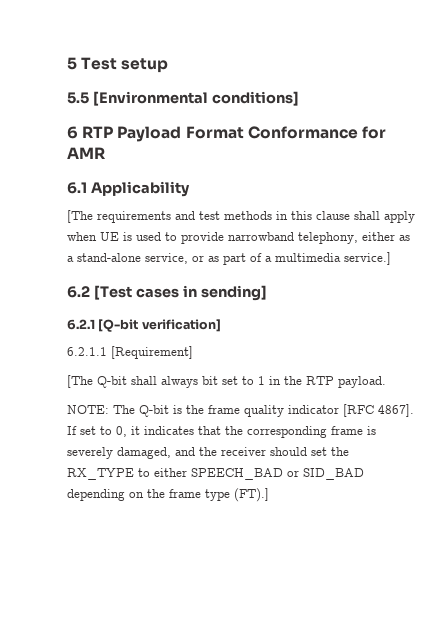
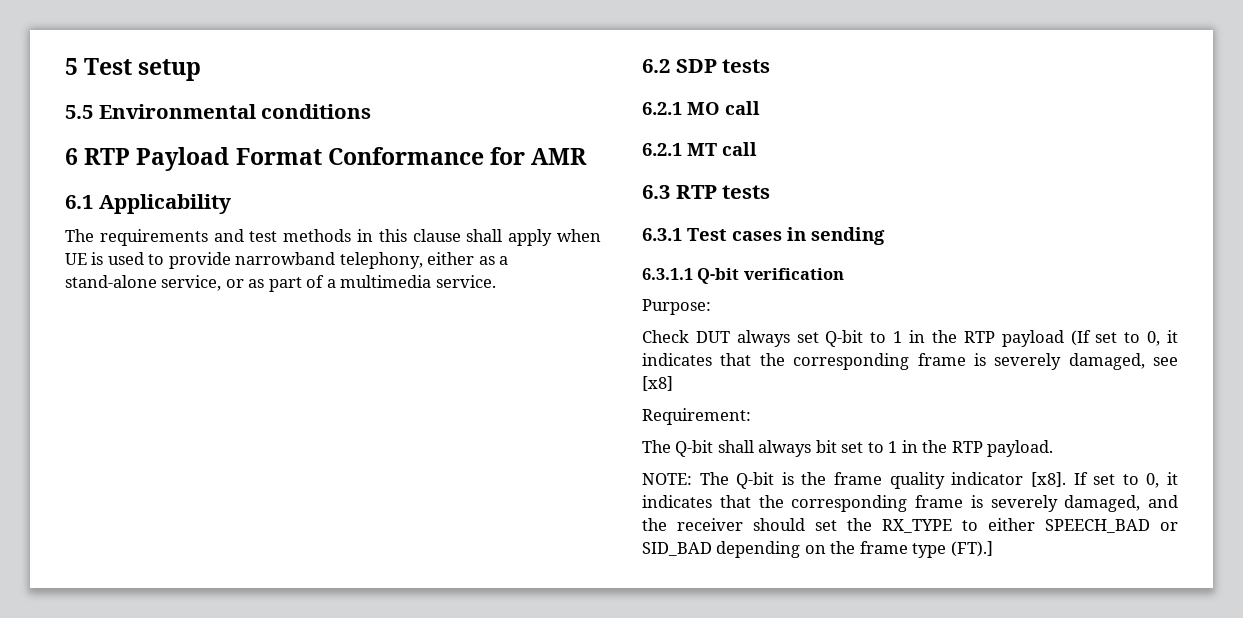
- 5.5 [Environmental conditions]
+ 5.5 Environmental conditions
- [The requirements and test methods in this clause shall apply when UE is used to provide narrowband telephony, either as a stand-alone service, or as part of a multimedia service.]
+ The requirements and test methods in this clause shall apply when UE is used to provide narrowband telephony, either as a stand-alone service, or as part of a multimedia service.
- 6.2 [Test cases in sending]
- 6.2.1 [Q-bit verification]
- 6.2.1.1 [Requirement]
- [The Q-bit shall always bit set to 1 in the RTP payload.
+ 6.2 SDP tests
+ 6.2.1 MO call
+ 6.2.1 MT call
+ 6.3 RTP tests
+ 6.3.1 Test cases in sending
+ 6.3.1.1 Q-bit verification
+ Purpose:
+ Check DUT always set Q-bit to 1 in the RTP payload (If set to 0, it indicates that the corresponding frame is severely damaged, see [x8]
+ Requirement:
+ The Q-bit shall always bit set to 1 in the RTP payload.
- NOTE: The Q-bit is the frame quality indicator [RFC 4867].
+ NOTE: The Q-bit is the frame quality indicator [x8].

